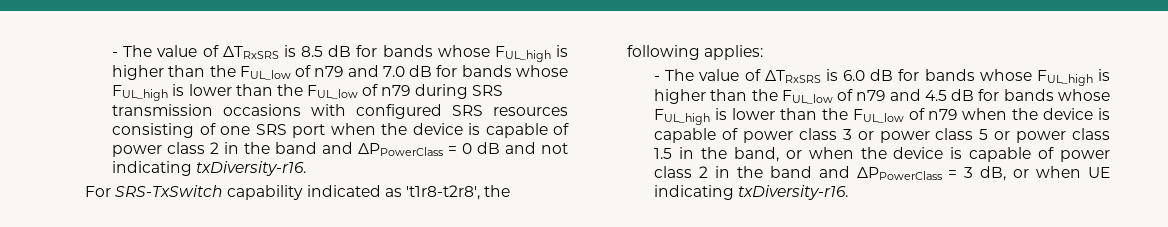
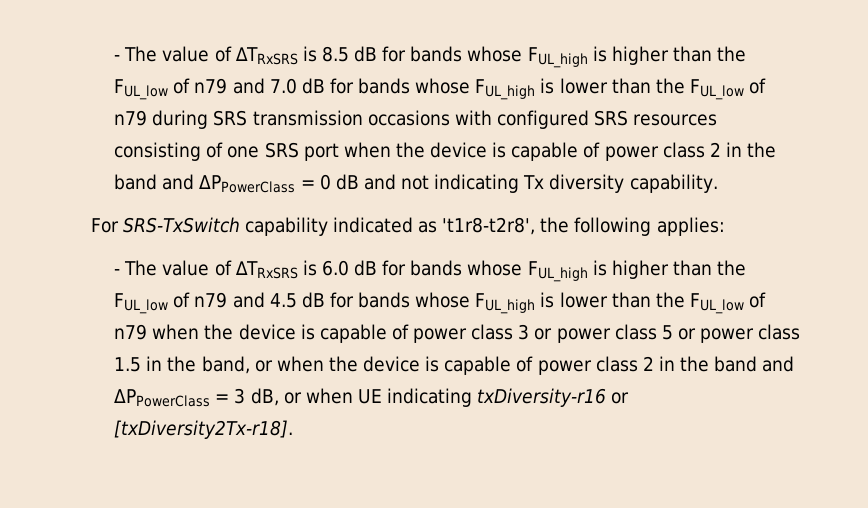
- - The value of ∆TRxSRS is 8.5 dB for bands whose FUL_high is higher than the FUL_low of n79 and 7.0 dB for bands whose FUL_high is lower than the FUL_low of n79 during SRS transmission occasions with configured SRS resources consisting of one SRS port when the device is capable of power class 2 in the band and ΔPPowerClass = 0 dB and not indicating txDiversity-r16.
+ - The value of ∆TRxSRS is 8.5 dB for bands whose FUL_high is higher than the FUL_low of n79 and 7.0 dB for bands whose FUL_high is lower than the FUL_low of n79 during SRS transmission occasions with configured SRS resources consisting of one SRS port when the device is capable of power class 2 in the band and ΔPPowerClass = 0 dB and not indicating Tx diversity capability.
- - The value of ∆TRxSRS is 6.0 dB for bands whose FUL_high is higher than the FUL_low of n79 and 4.5 dB for bands whose FUL_high is lower than the FUL_low of n79 when the device is capable of power class 3 or power class 5 or power class 1.5 in the band, or when the device is capable of power class 2 in the band and ΔPPowerClass = 3 dB, or when UE indicating txDiversity-r16.
+ - The value of ∆TRxSRS is 6.0 dB for bands whose FUL_high is higher than the FUL_low of n79 and 4.5 dB for bands whose FUL_high is lower than the FUL_low of n79 when the device is capable of power class 3 or power class 5 or power class 1.5 in the band, or when the device is capable of power class 2 in the band and ΔPPowerClass = 3 dB, or when UE indicating txDiversity-r16 or [txDiversity2Tx-r18].

